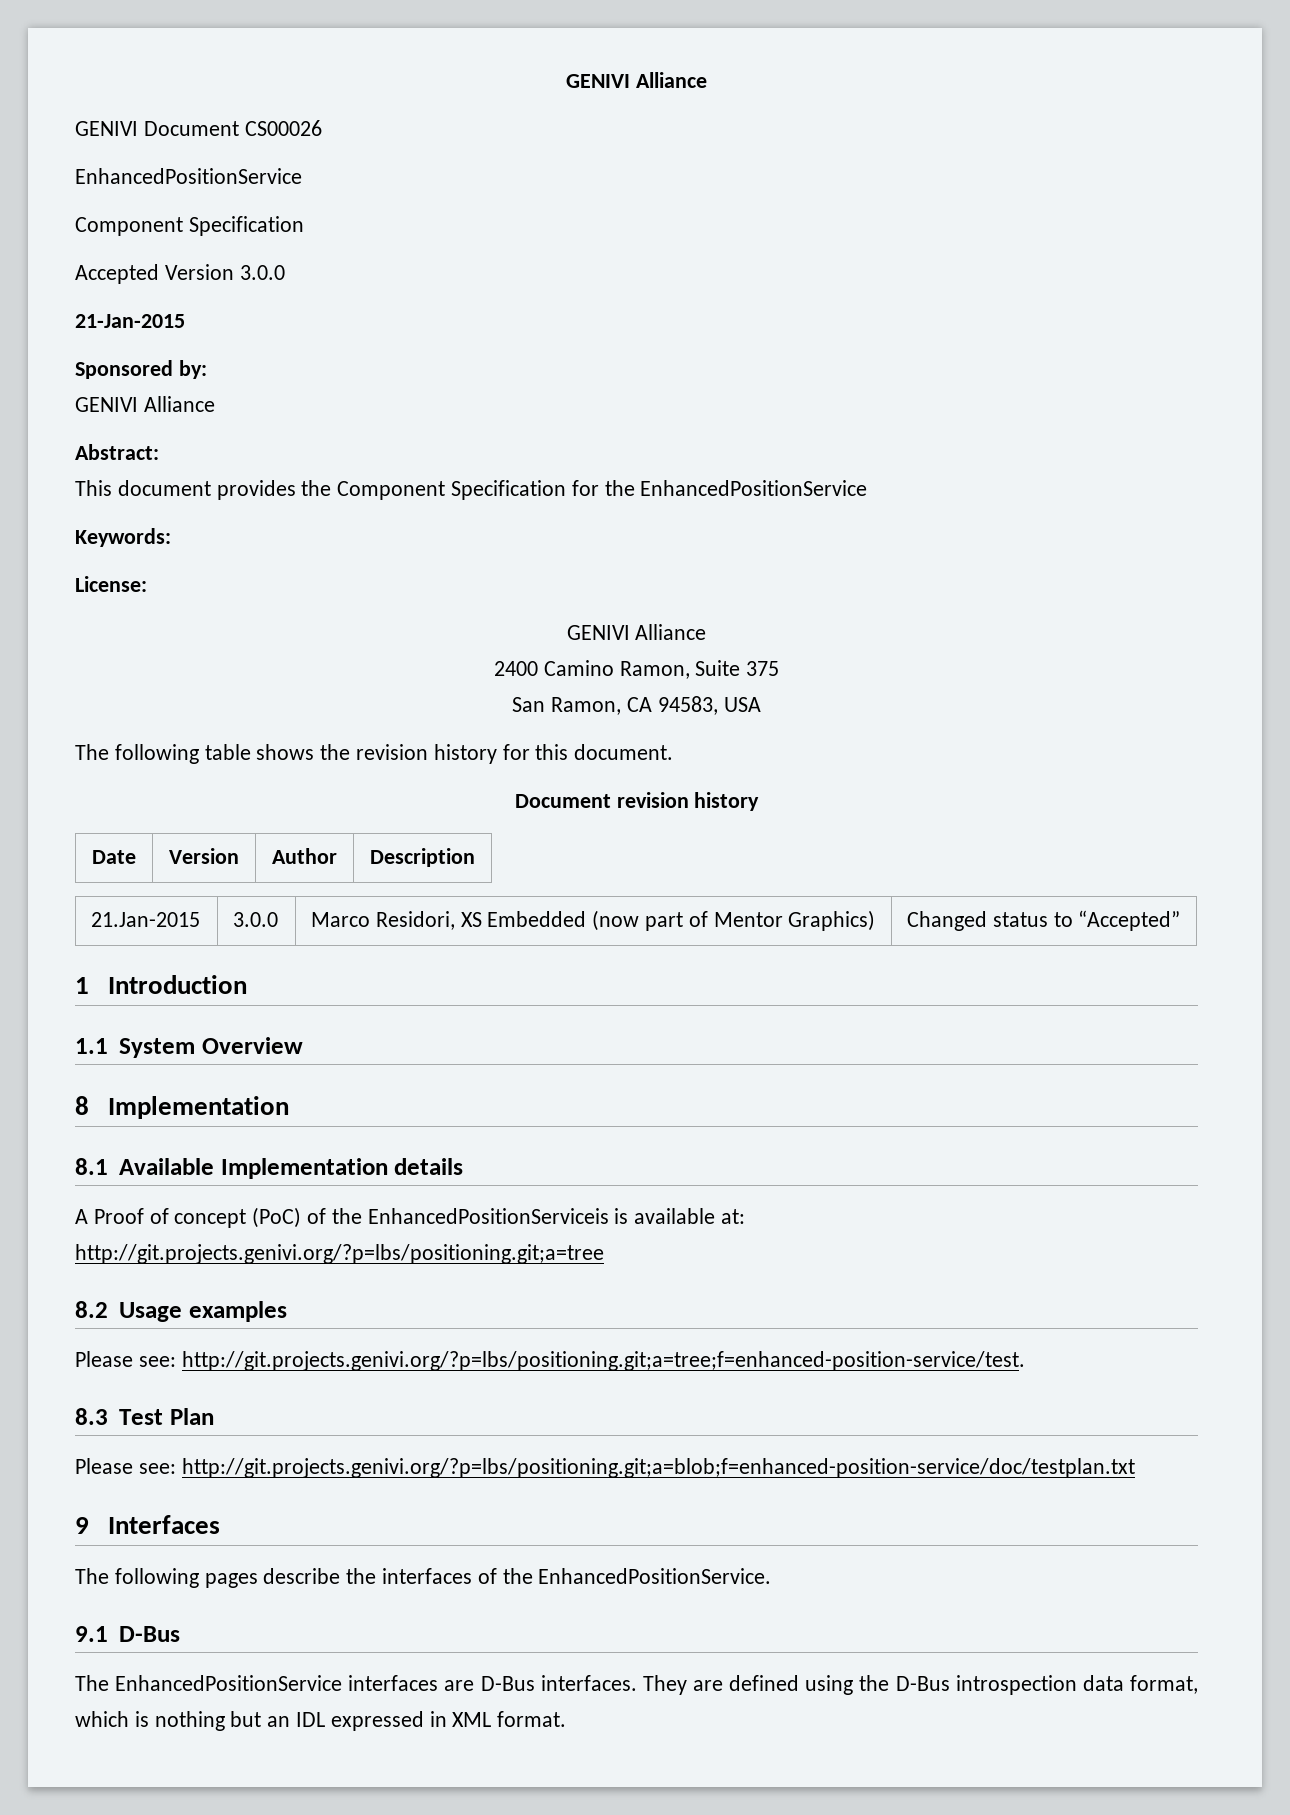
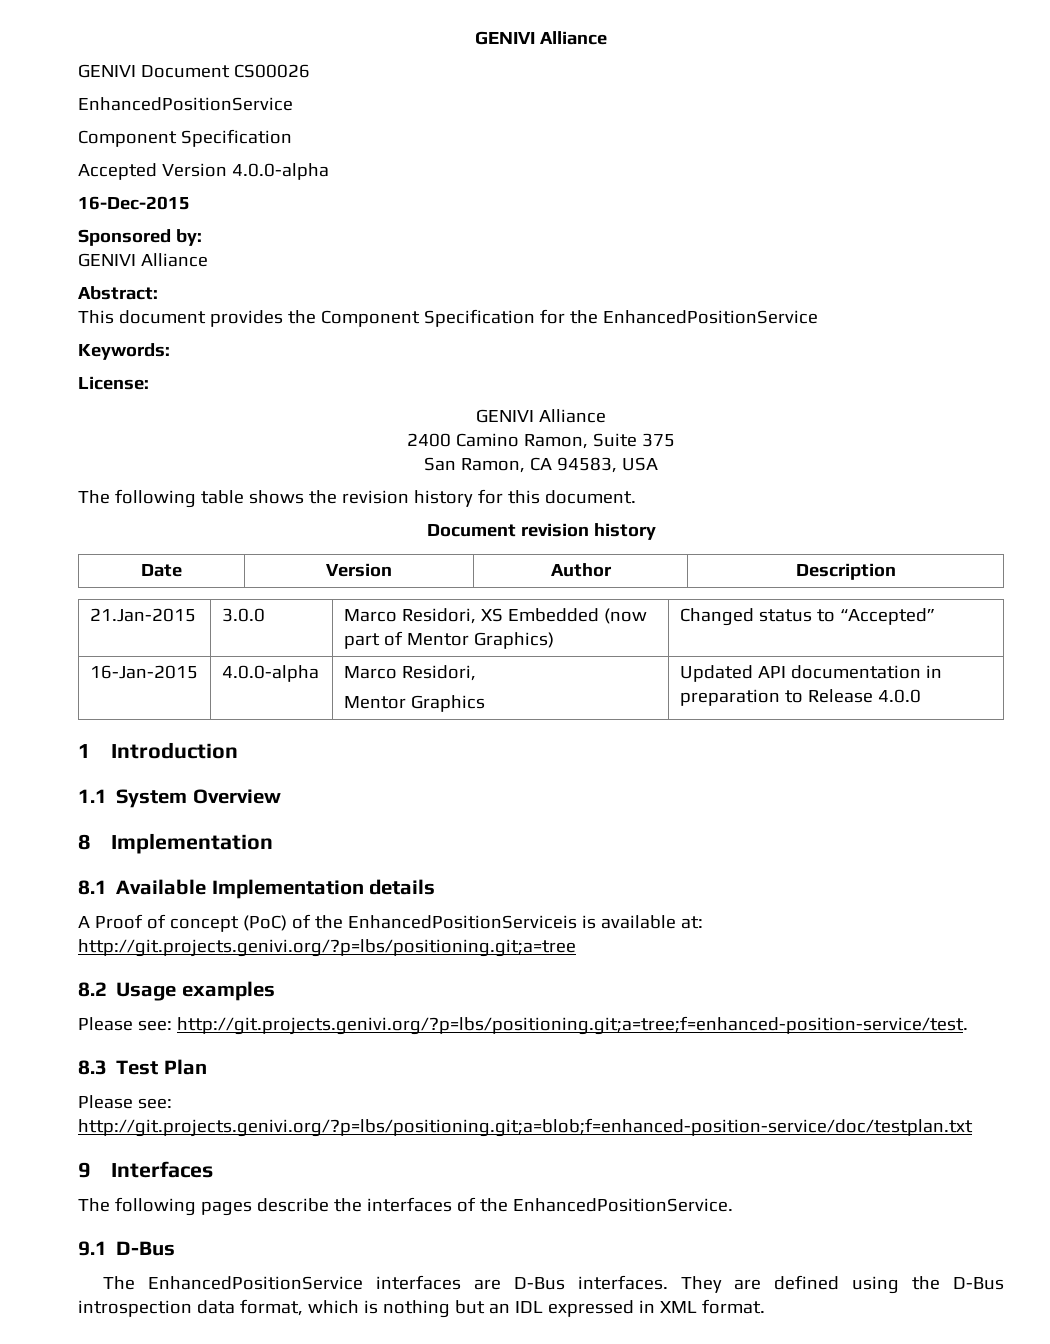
- Accepted Version 3.0.0
- 21-Jan-2015
+ Accepted Version 4.0.0-alpha
+ 16-Dec-2015
+ 16-Jan-2015 | 4.0.0-alpha | Marco Residori,
+ Mentor Graphics | Updated API documentation in preparation to Release 4.0.0

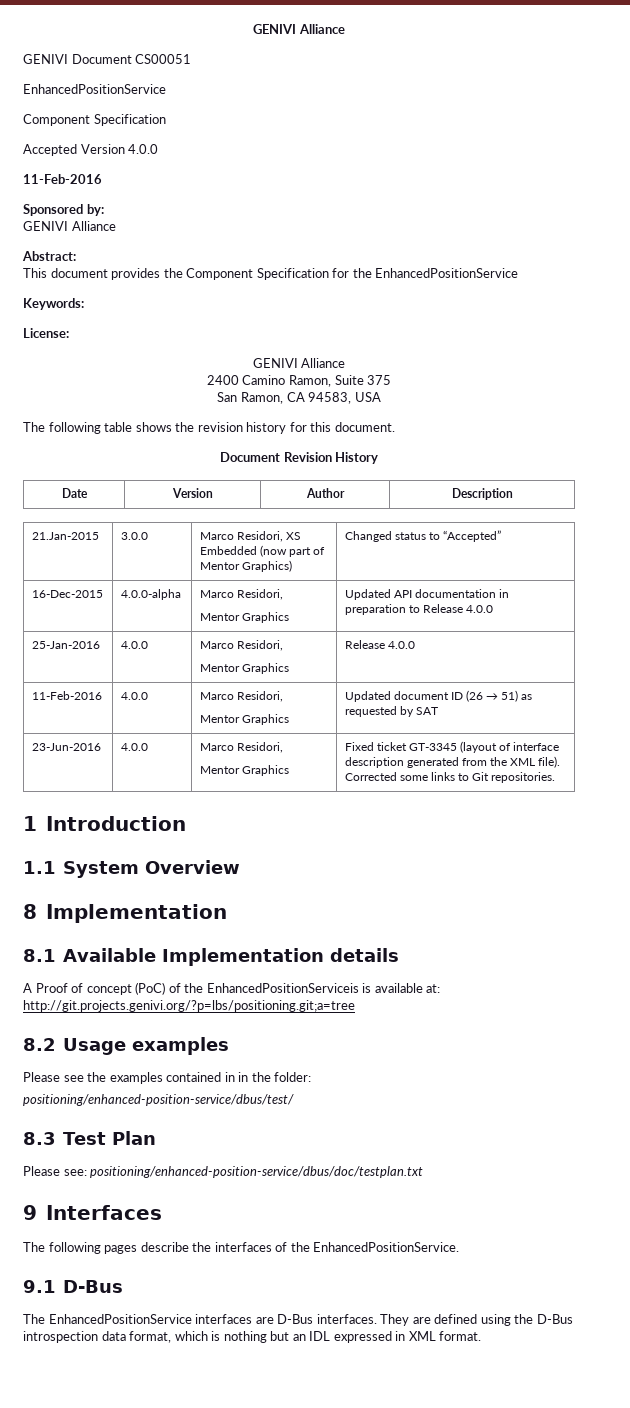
- GENIVI Document CS00026
+ GENIVI Document CS00051
- Accepted Version 4.0.0-alpha
- 16-Dec-2015
+ Accepted Version 4.0.0
+ 11-Feb-2016
- Document revision history
+ Document Revision History
- 16-Jan-2015 | 4.0.0-alpha | Marco Residori,
+ 16-Dec-2015 | 4.0.0-alpha | Marco Residori,
+ 25-Jan-2016 | 4.0.0 | Marco Residori,
+ Mentor Graphics | Release 4.0.0
+ 11-Feb-2016 | 4.0.0 | Marco Residori,
+ Mentor Graphics | Updated document ID (26 → 51) as requested by SAT
+ 23-Jun-2016 | 4.0.0 | Marco Residori,
+ Mentor Graphics | Fixed ticket GT-3345 (layout of interface description generated from the XML file). Corrected some links to Git repositories.
- Please see: http://git.projects.genivi.org/?p=lbs/positioning.git;a=tree;f=enhanced-position-service/test.
+ Please see the examples contained in in the folder:
+ positioning/enhanced-position-service/dbus/test/
- Please see: http://git.projects.genivi.org/?p=lbs/positioning.git;a=blob;f=enhanced-position-service/doc/testplan.txt
+ Please see: positioning/enhanced-position-service/dbus/doc/testplan.txt

